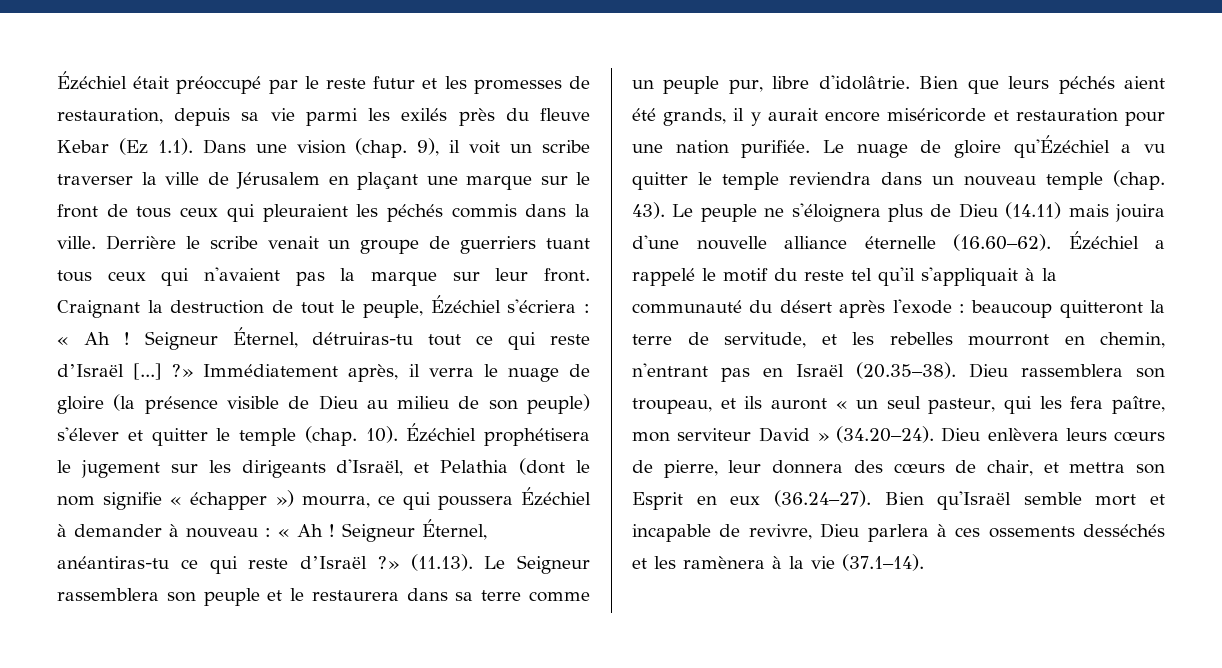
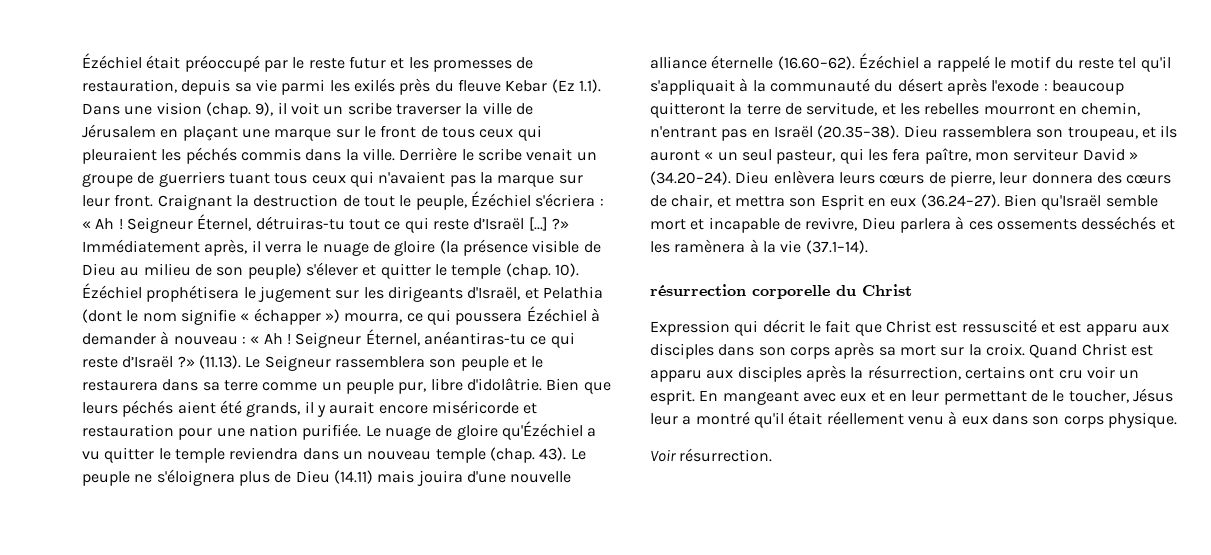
+ résurrection corporelle du Christ
+ Expression qui décrit le fait que Christ est ressuscité et est apparu aux disciples dans son corps après sa mort sur la croix. Quand Christ est apparu aux disciples après la résurrection, certains ont cru voir un esprit. En mangeant avec eux et en leur permettant de le toucher, Jésus leur a montré qu'il était réellement venu à eux dans son corps physique.
+ Voir résurrection.

